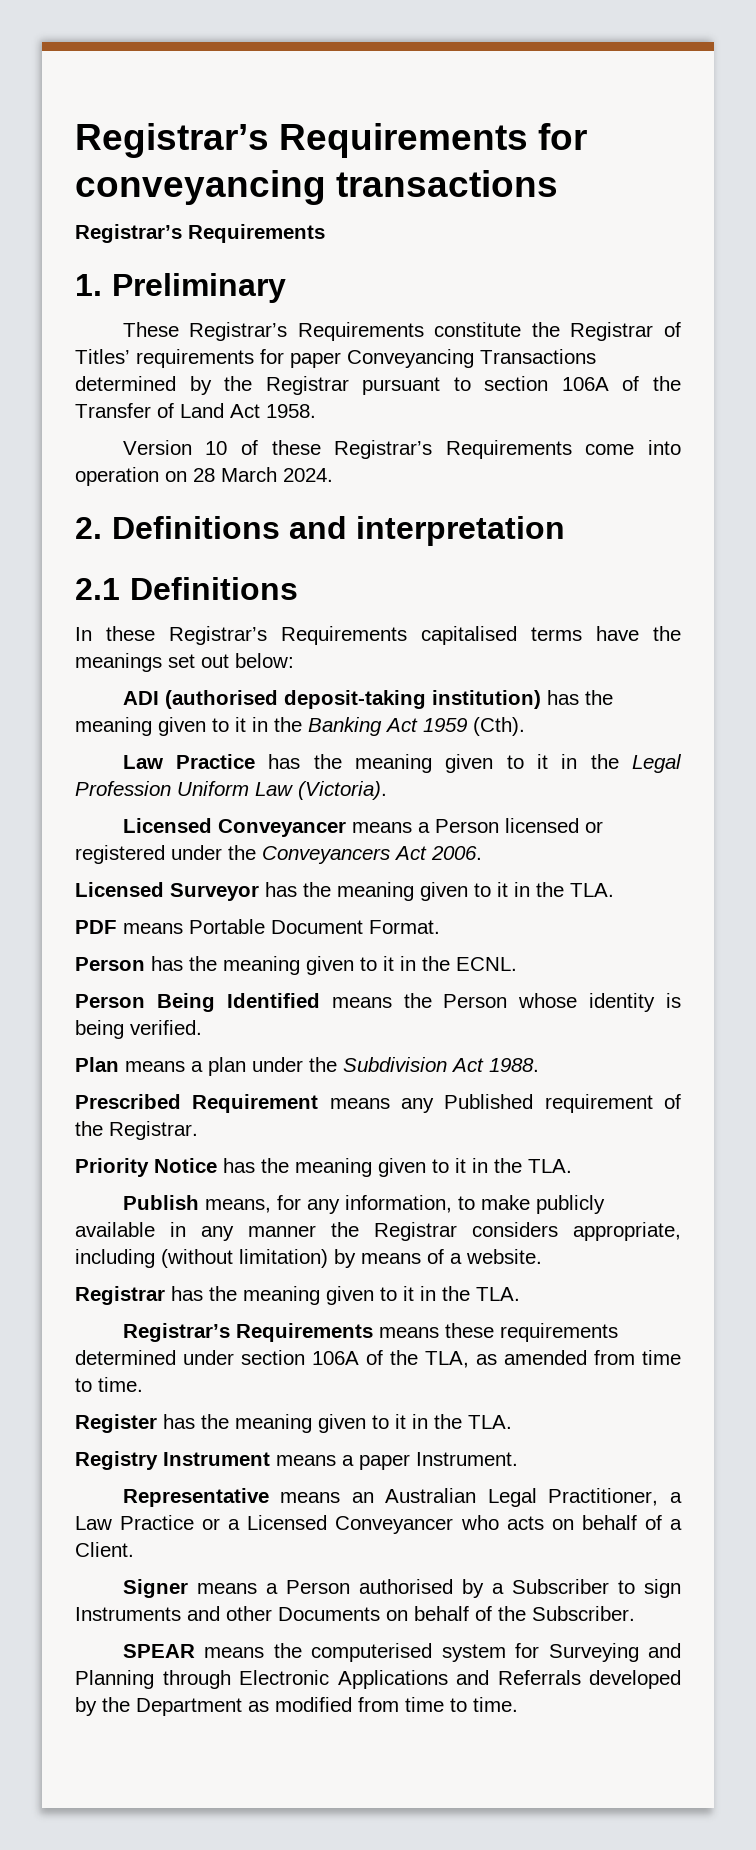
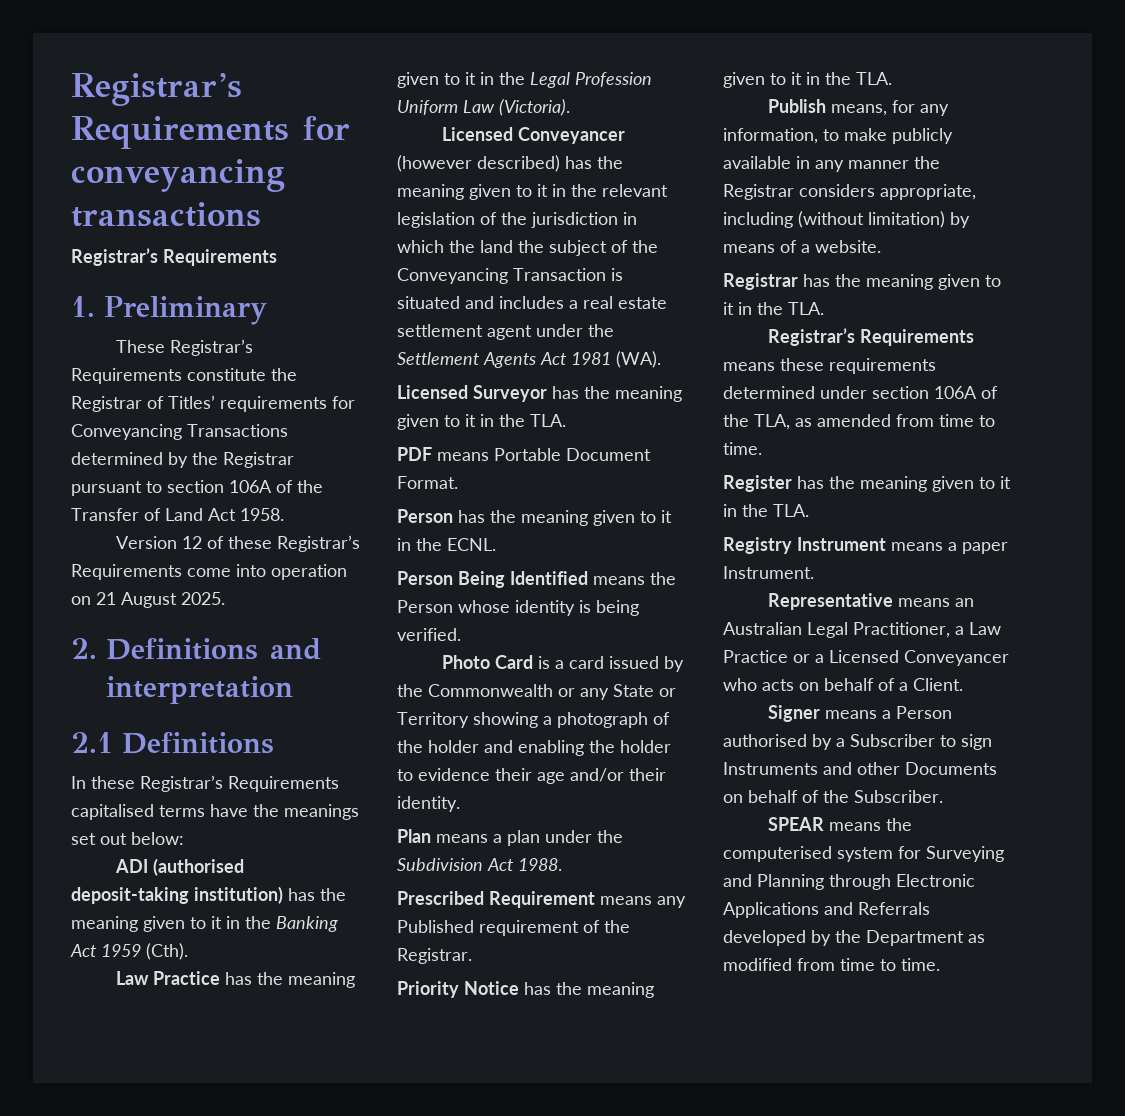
- These Registrar’s Requirements constitute the Registrar of Titles’ requirements for paper Conveyancing Transactions determined by the Registrar pursuant to section 106A of the Transfer of Land Act 1958.
+ These Registrar’s Requirements constitute the Registrar of Titles’ requirements for Conveyancing Transactions determined by the Registrar pursuant to section 106A of the Transfer of Land Act 1958.
- Version 10 of these Registrar’s Requirements come into operation on 28 March 2024.
+ Version 12 of these Registrar’s Requirements come into operation on 21 August 2025.
- Licensed Conveyancer means a Person licensed or registered under the Conveyancers Act 2006.
+ Licensed Conveyancer (however described) has the meaning given to it in the relevant legislation of the jurisdiction in which the land the subject of the Conveyancing Transaction is situated and includes a real estate settlement agent under the Settlement Agents Act 1981 (WA).
+ Photo Card is a card issued by the Commonwealth or any State or Territory showing a photograph of the holder and enabling the holder to evidence their age and/or their identity.

